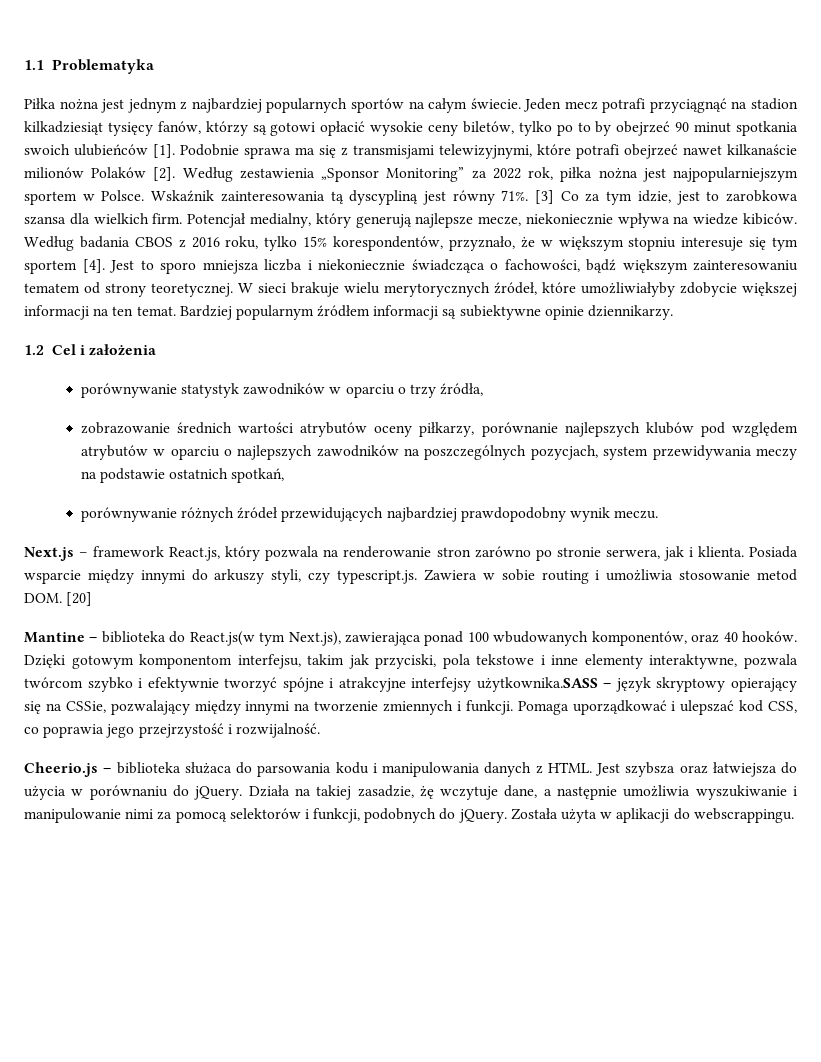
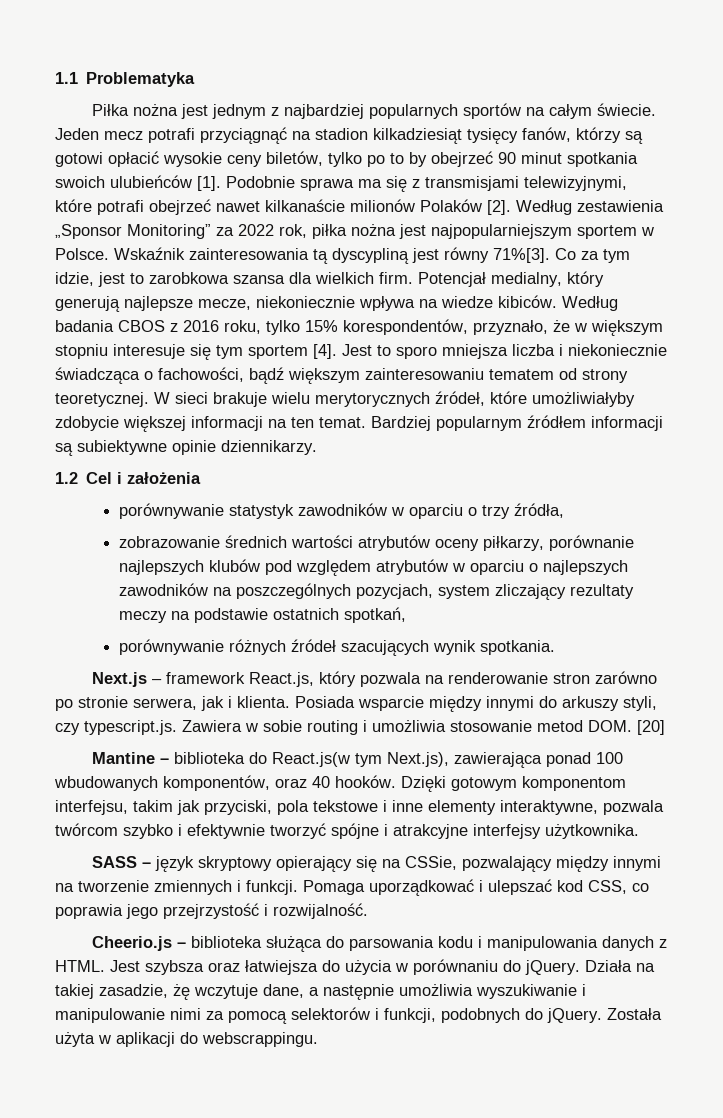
- Wskaźnik zainteresowania tą dyscypliną jest równy 71%. [3] Co za tym idzie, jest to zarobkowa szansa dla wielkich firm.
+ Wskaźnik zainteresowania tą dyscypliną jest równy 71%[3]. Co za tym idzie, jest to zarobkowa szansa dla wielkich firm.
- zobrazowanie średnich wartości atrybutów oceny piłkarzy, porównanie najlepszych klubów pod względem atrybutów w oparciu o najlepszych zawodników na poszczególnych pozycjach, system przewidywania meczy na podstawie ostatnich spotkań,
+ zobrazowanie średnich wartości atrybutów oceny piłkarzy, porównanie najlepszych klubów pod względem atrybutów w oparciu o najlepszych zawodników na poszczególnych pozycjach, system zliczający rezultaty meczy na podstawie ostatnich spotkań,
- porównywanie różnych źródeł przewidujących najbardziej prawdopodobny wynik meczu.
+ porównywanie różnych źródeł szacujących wynik spotkania.
- Dzięki gotowym komponentom interfejsu, takim jak przyciski, pola tekstowe i inne elementy interaktywne, pozwala twórcom szybko i efektywnie tworzyć spójne i atrakcyjne interfejsy użytkownika.SASS – język skryptowy opierający się na CSSie, pozwalający między innymi na tworzenie zmiennych i funkcji.
+ Dzięki gotowym komponentom interfejsu, takim jak przyciski, pola tekstowe i inne elementy interaktywne, pozwala twórcom szybko i efektywnie tworzyć spójne i atrakcyjne interfejsy użytkownika.
+ SASS – język skryptowy opierający się na CSSie, pozwalający między innymi na tworzenie zmiennych i funkcji.
- Cheerio.js – biblioteka służaca do parsowania kodu i manipulowania danych z HTML.
+ Cheerio.js – biblioteka służąca do parsowania kodu i manipulowania danych z HTML.

